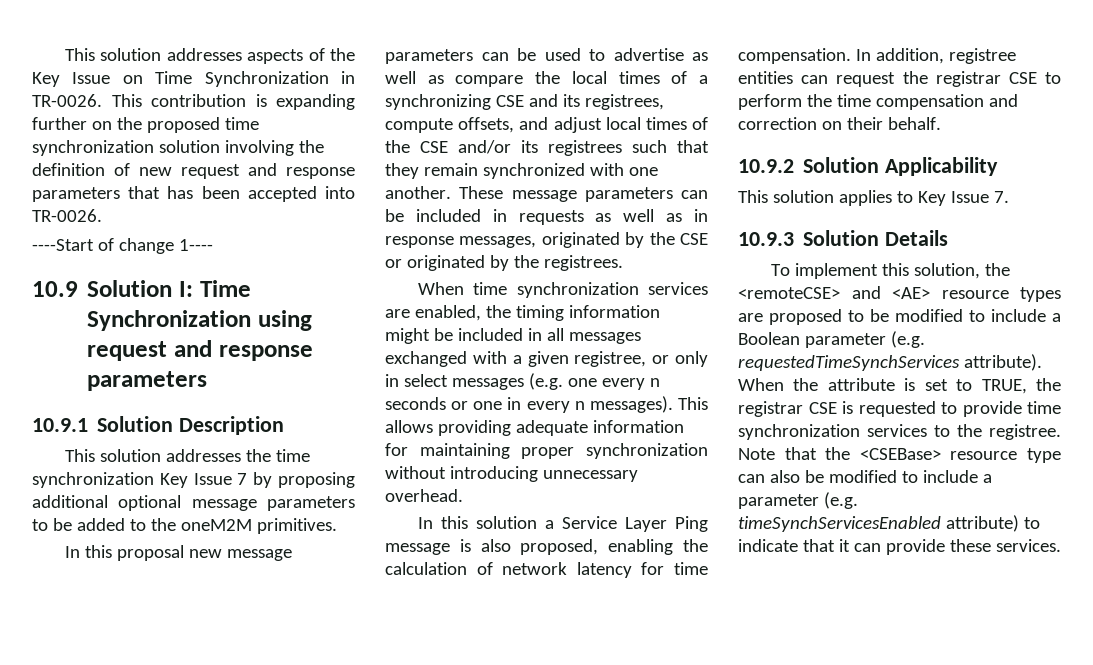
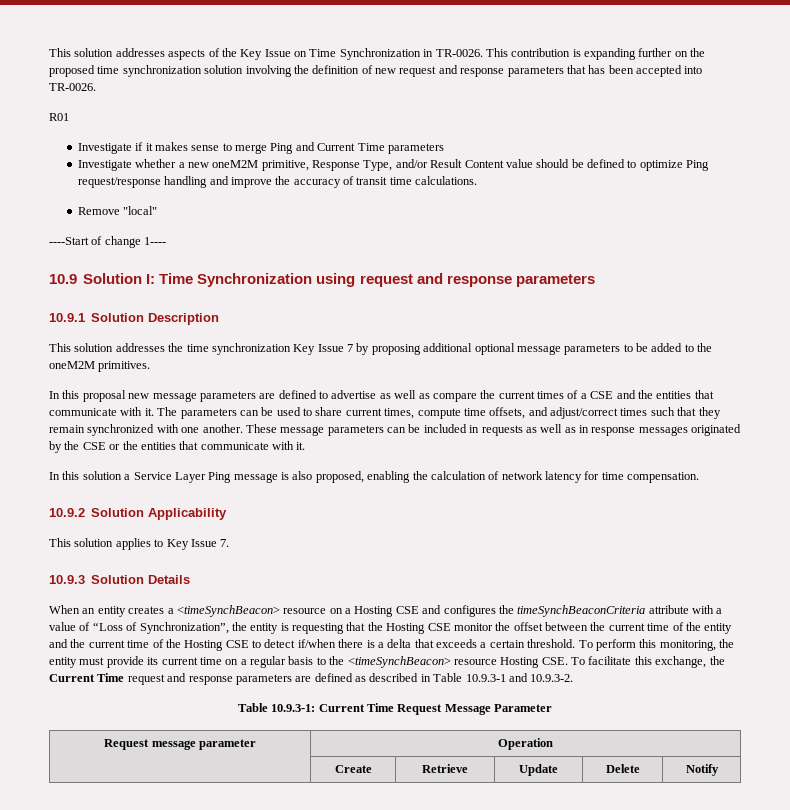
+ R01
+ Investigate if it makes sense to merge Ping and Current Time parameters
+ Investigate whether a new oneM2M primitive, Response Type, and/or Result Content value should be defined to optimize Ping request/response handling and improve the accuracy of transit time calculations.
+ Remove "local"
- In this proposal new message parameters can be used to advertise as well as compare the local times of a synchronizing CSE and its registrees, compute offsets, and adjust local times of the CSE and/or its registrees such that they remain synchronized with one another.
+ In this proposal new message parameters are defined to advertise as well as compare the current times of a CSE and the entities that communicate with it. The parameters can be used to share current times, compute time offsets, and adjust/correct times such that they remain synchronized with one another.
- These message parameters can be included in requests as well as in response messages, originated by the CSE or originated by the registrees.
- When time synchronization services are enabled, the timing information might be included in all messages exchanged with a given registree, or only in select messages (e.g. one every n seconds or one in every n messages). This allows providing adequate information for maintaining proper synchronization without introducing unnecessary overhead.
+ These message parameters can be included in requests as well as in response messages originated by the CSE or the entities that communicate with it.
- In addition, registree entities can request the registrar CSE to perform the time compensation and correction on their behalf.
- To implement this solution, the <remoteCSE> and <AE> resource types are proposed to be modified to include a Boolean parameter (e.g. requestedTimeSynchServices attribute). When the attribute is set to TRUE, the registrar CSE is requested to provide time synchronization services to the registree. Note that the <CSEBase> resource type can also be modified to include a parameter (e.g. timeSynchServicesEnabled attribute) to indicate that it can provide these services.
+ When an entity creates a <timeSynchBeacon> resource on a Hosting CSE and configures the timeSynchBeaconCriteria attribute with a value of “Loss of Synchronization”, the entity is requesting that the Hosting CSE monitor the offset between the current time of the entity and the current time of the Hosting CSE to detect if/when there is a delta that exceeds a certain threshold. To perform this monitoring, the entity must provide its current time on a regular basis to the <timeSynchBeacon> resource Hosting CSE. To facilitate this exchange, the Current Time request and response parameters are defined as described in Table 10.9.3-1 and 10.9.3-2.
+ Table 10.9.3-1: Current Time Request Message Parameter
+ Request message parameter | Operation
+ | Create | Retrieve | Update | Delete | Notify

